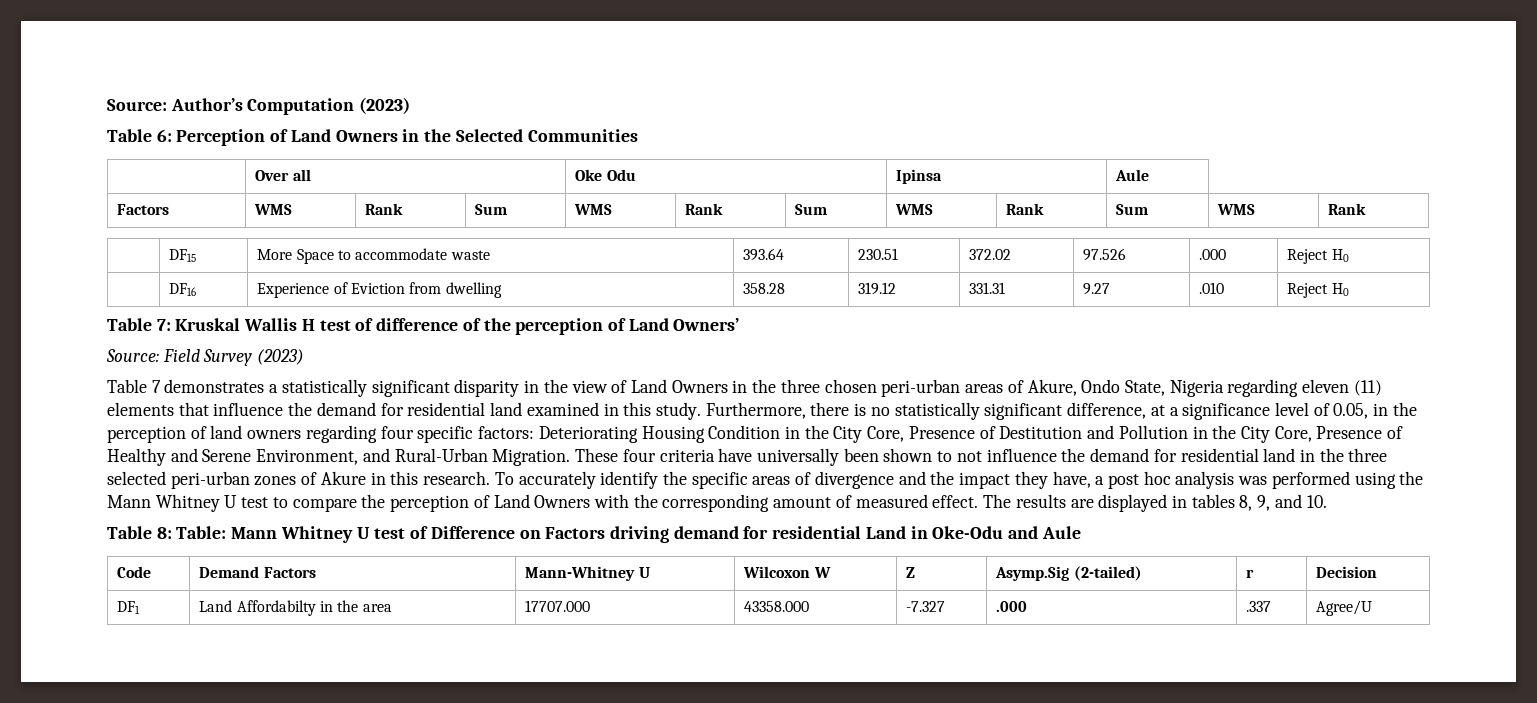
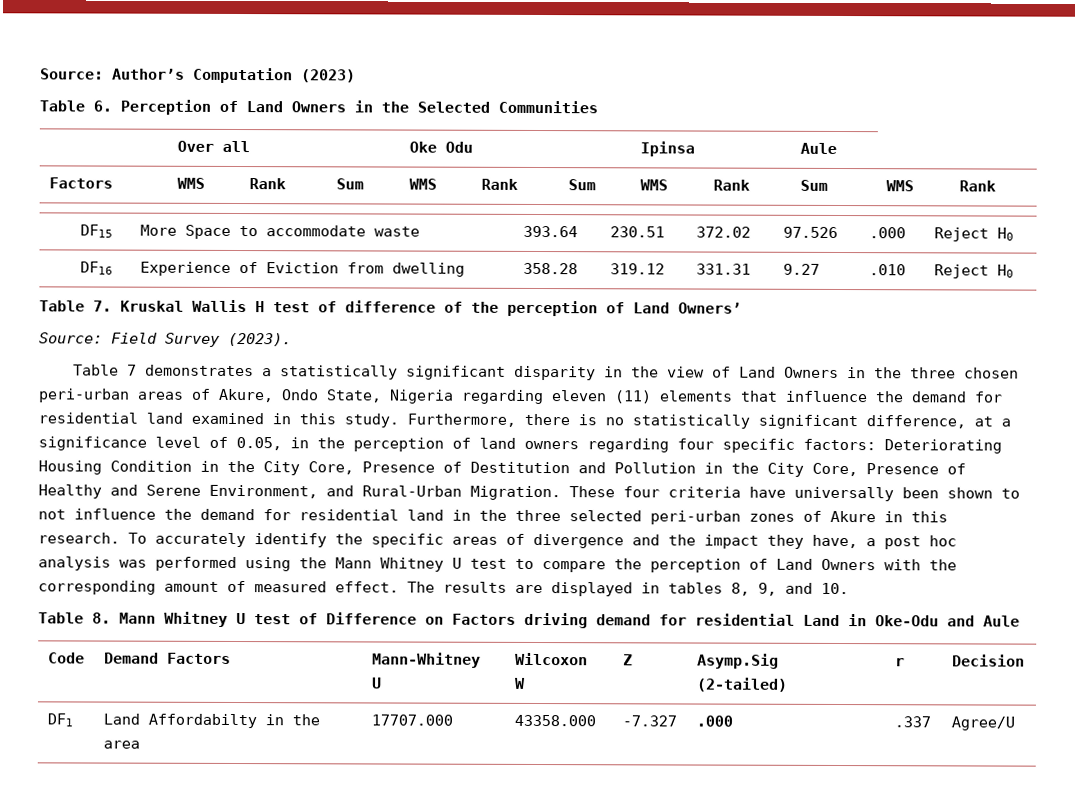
- Table 6: Perception of Land Owners in the Selected Communities
+ Table 6. Perception of Land Owners in the Selected Communities
- Table 7: Kruskal Wallis H test of difference of the perception of Land Owners’
+ Table 7. Kruskal Wallis H test of difference of the perception of Land Owners’
- Source: Field Survey (2023)
+ Source: Field Survey (2023).
- Table 8: Table: Mann Whitney U test of Difference on Factors driving demand for residential Land in Oke-Odu and Aule
+ Table 8. Mann Whitney U test of Difference on Factors driving demand for residential Land in Oke-Odu and Aule

